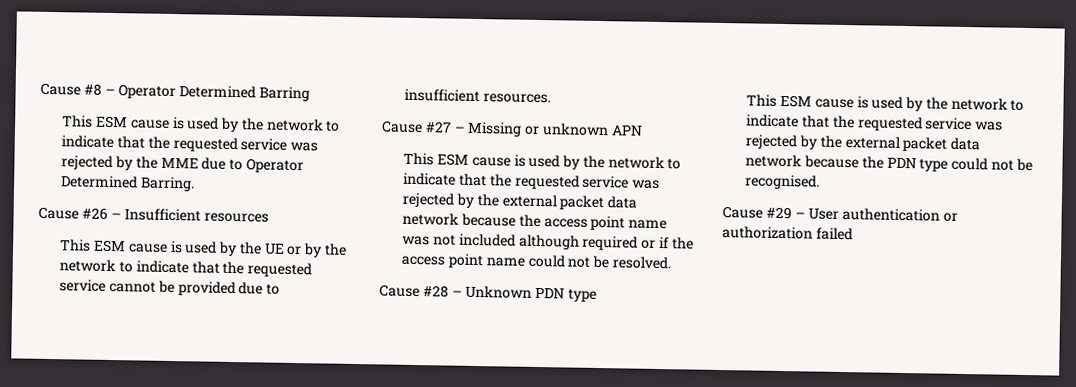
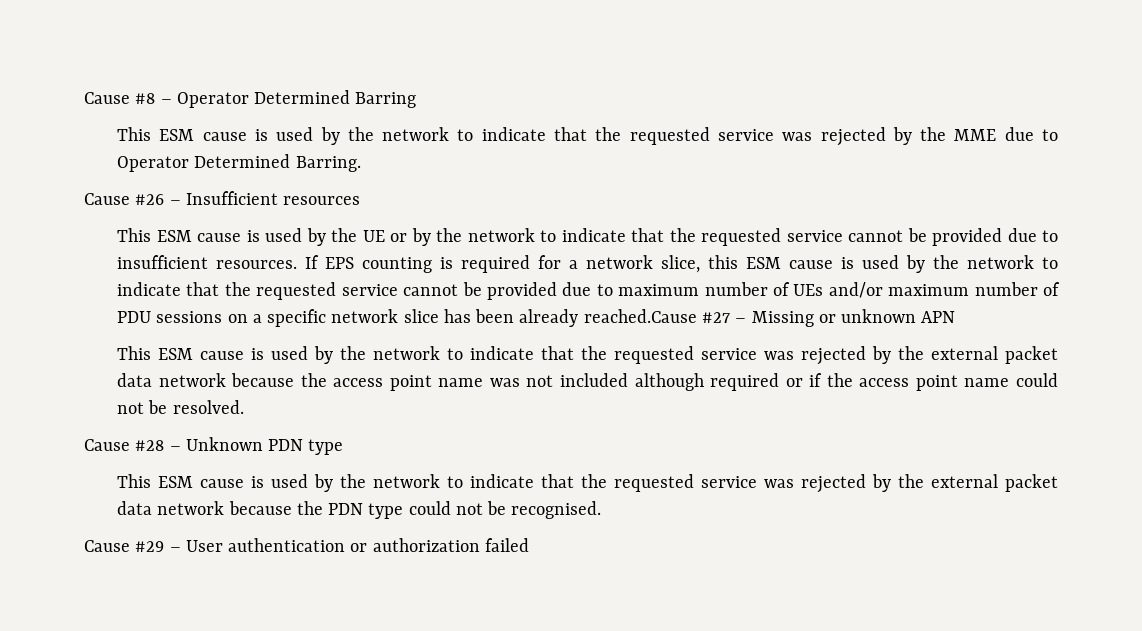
- This ESM cause is used by the UE or by the network to indicate that the requested service cannot be provided due to insufficient resources.
- Cause #27 – Missing or unknown APN
+ This ESM cause is used by the UE or by the network to indicate that the requested service cannot be provided due to insufficient resources. If EPS counting is required for a network slice, this ESM cause is used by the network to indicate that the requested service cannot be provided due to maximum number of UEs and/or maximum number of PDU sessions on a specific network slice has been already reached.Cause #27 – Missing or unknown APN

